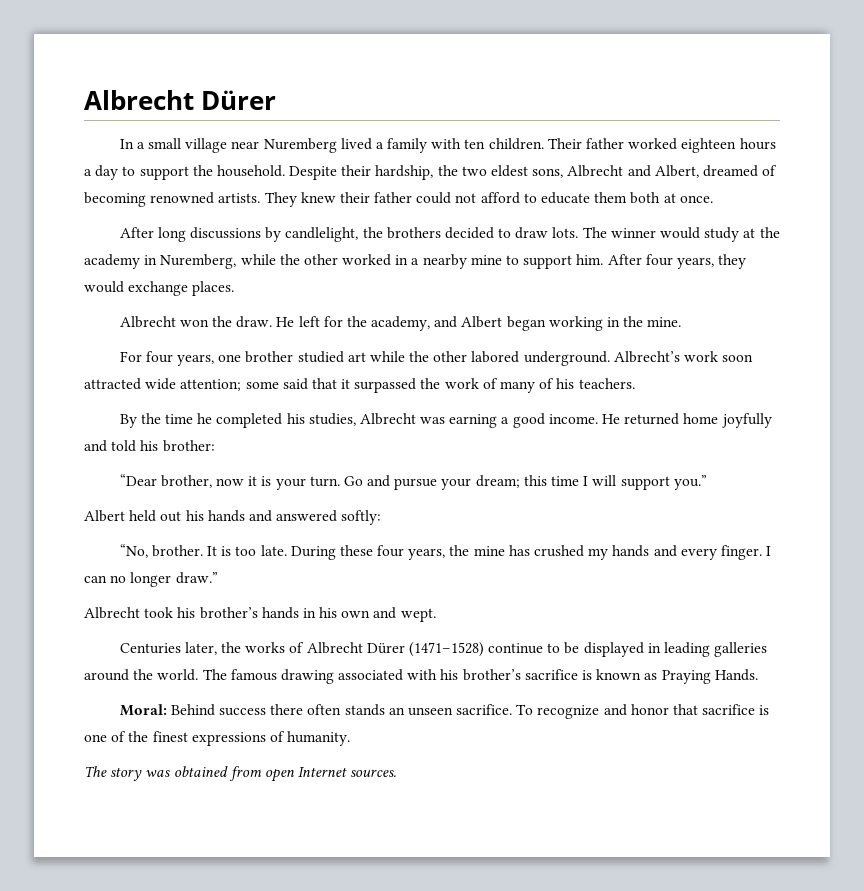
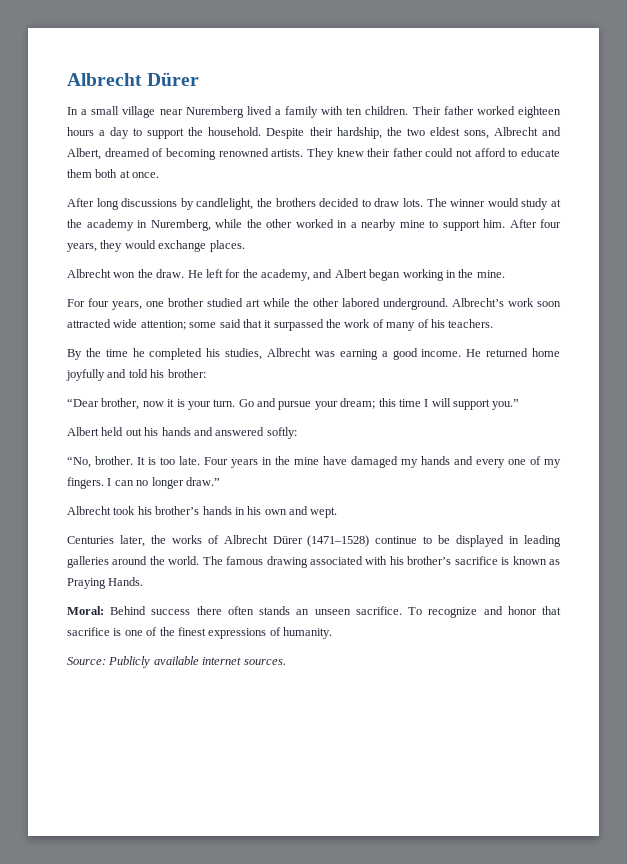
- During these four years, the mine has crushed my hands and every finger.
+ Four years in the mine have damaged my hands and every one of my fingers.
- The story was obtained from open Internet sources.
+ Source: Publicly available internet sources.

